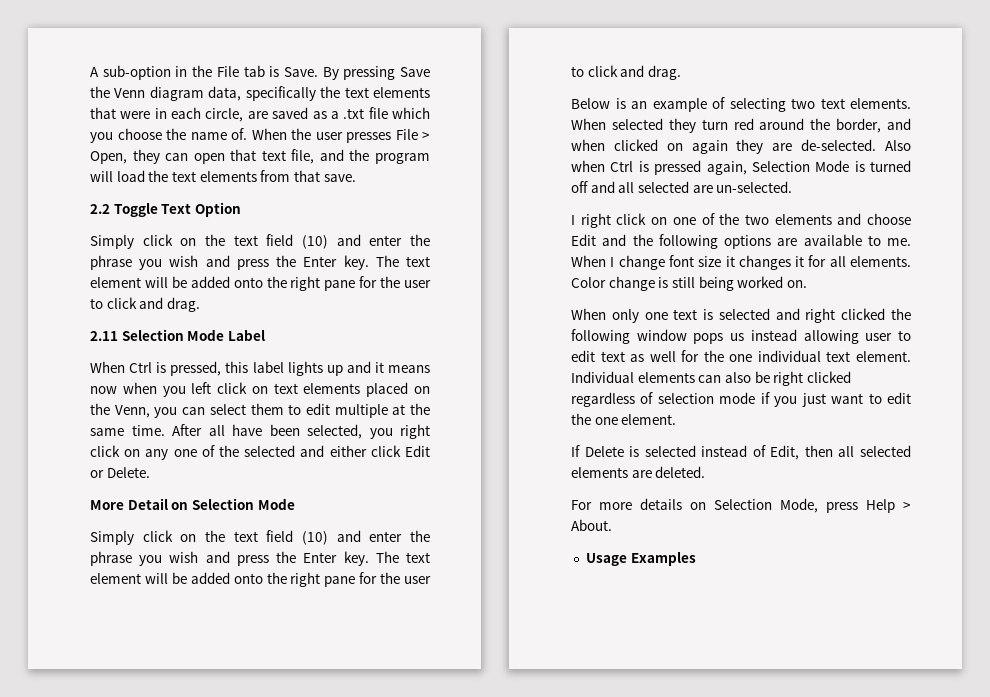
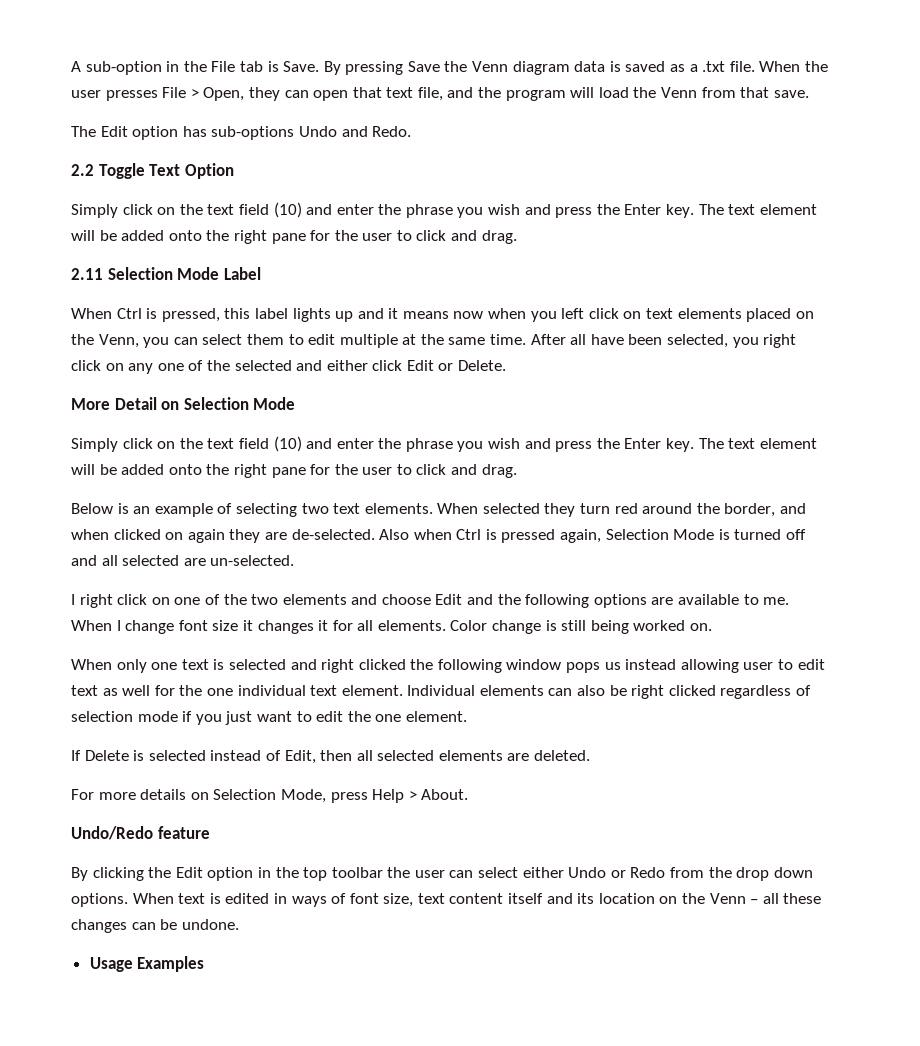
- By pressing Save the Venn diagram data, specifically the text elements that were in each circle, are saved as a .txt file which you choose the name of.
+ By pressing Save the Venn diagram data is saved as a .txt file.
- When the user presses File > Open, they can open that text file, and the program will load the text elements from that save.
+ When the user presses File > Open, they can open that text file, and the program will load the Venn from that save.
+ The Edit option has sub-options Undo and Redo.
+ Undo/Redo feature
+ By clicking the Edit option in the top toolbar the user can select either Undo or Redo from the drop down options. When text is edited in ways of font size, text content itself and its location on the Venn – all these changes can be undone.

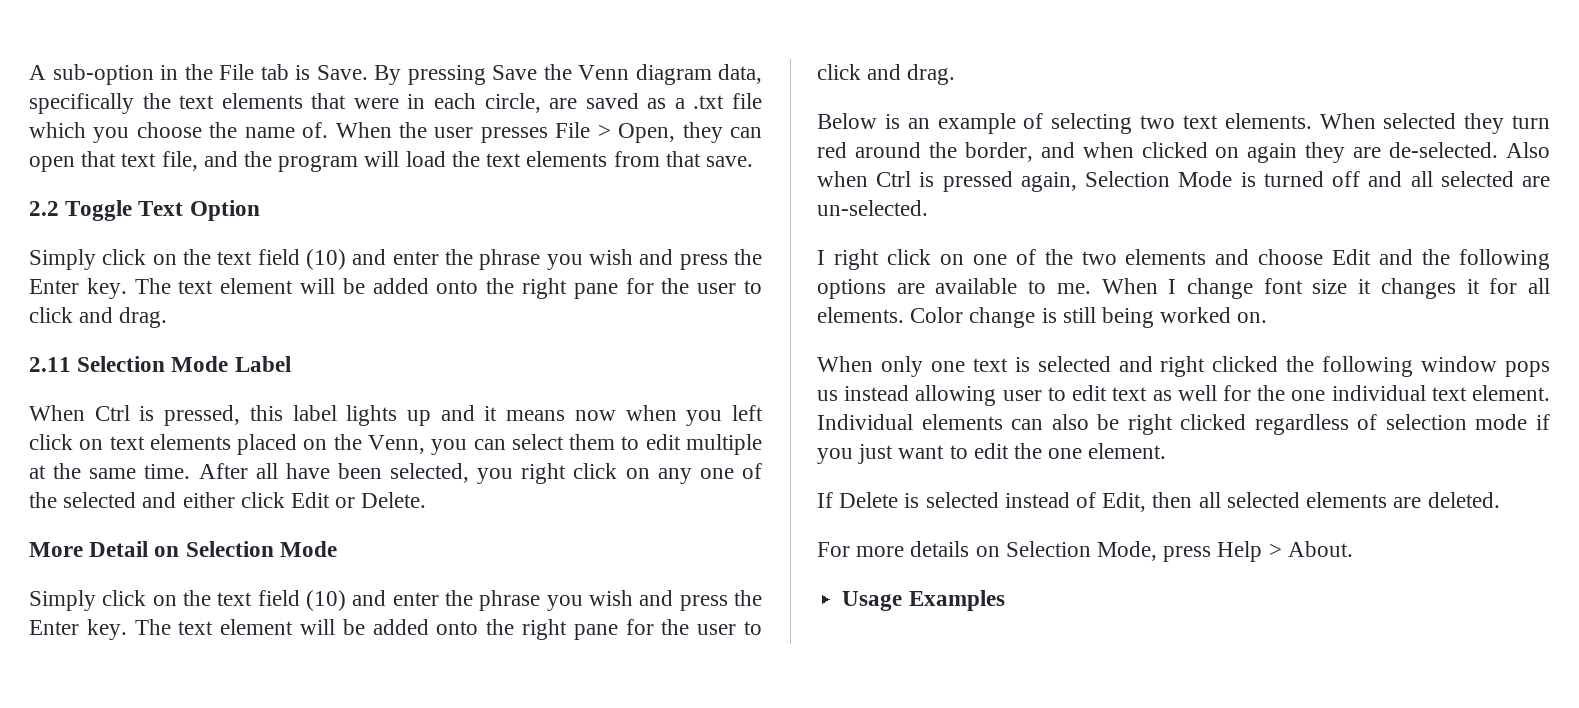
- By pressing Save the Venn diagram data is saved as a .txt file.
+ By pressing Save the Venn diagram data, specifically the text elements that were in each circle, are saved as a .txt file which you choose the name of.
- When the user presses File > Open, they can open that text file, and the program will load the Venn from that save.
+ When the user presses File > Open, they can open that text file, and the program will load the text elements from that save.
- The Edit option has sub-options Undo and Redo.
- Undo/Redo feature
- By clicking the Edit option in the top toolbar the user can select either Undo or Redo from the drop down options. When text is edited in ways of font size, text content itself and its location on the Venn – all these changes can be undone.

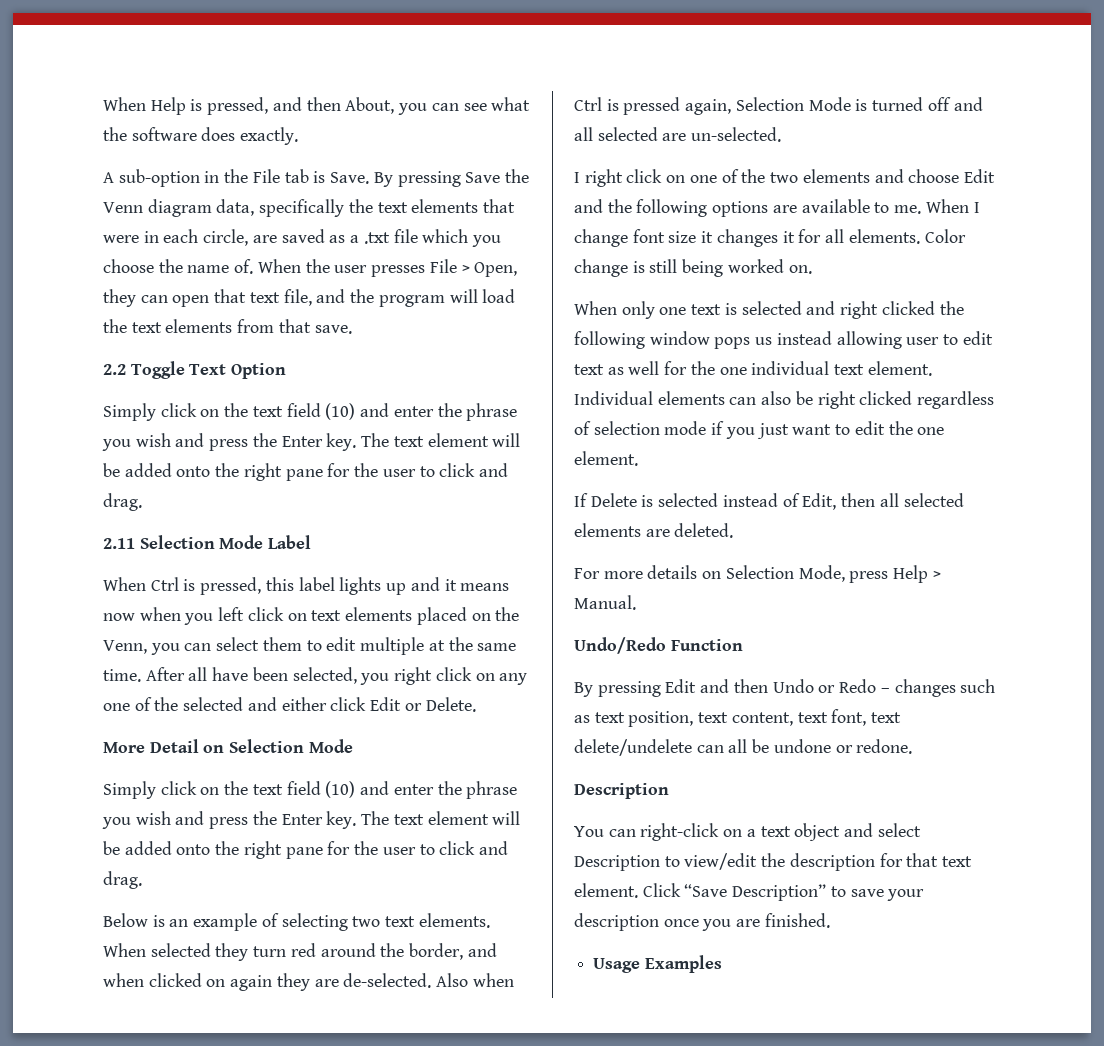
+ When Help is pressed, and then About, you can see what the software does exactly.
- For more details on Selection Mode, press Help > About.
+ For more details on Selection Mode, press Help > Manual.
+ Undo/Redo Function
+ By pressing Edit and then Undo or Redo – changes such as text position, text content, text font, text delete/undelete can all be undone or redone.
+ Description
+ You can right-click on a text object and select Description to view/edit the description for that text element. Click “Save Description” to save your description once you are finished.

